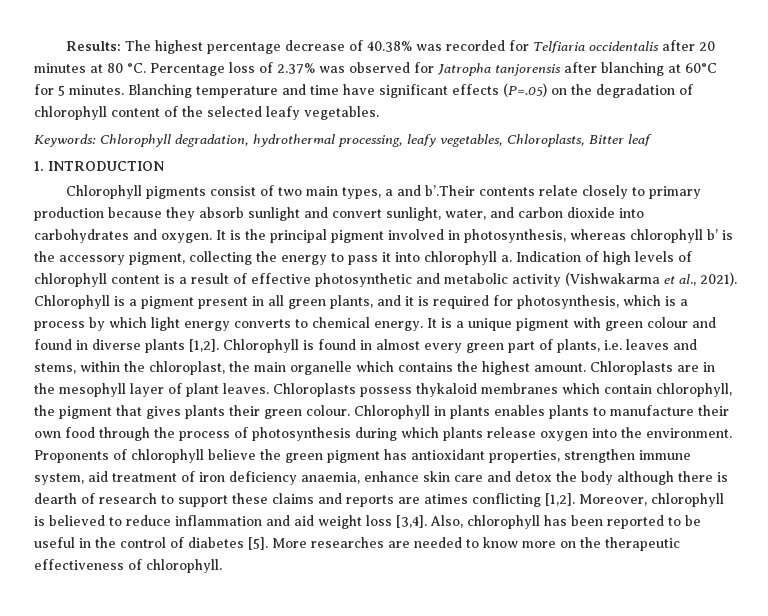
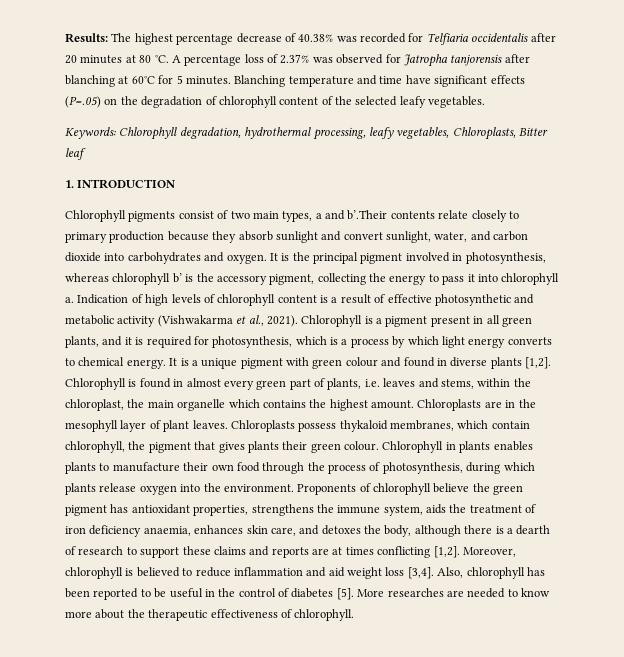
- Percentage loss of 2.37% was observed for Jatropha tanjorensis after blanching at 60°C for 5 minutes.
+ A percentage loss of 2.37% was observed for Jatropha tanjorensis after blanching at 60°C for 5 minutes.
- Chloroplasts possess thykaloid membranes which contain chlorophyll, the pigment that gives plants their green colour.
+ Chloroplasts possess thykaloid membranes, which contain chlorophyll, the pigment that gives plants their green colour.
- Chlorophyll in plants enables plants to manufacture their own food through the process of photosynthesis during which plants release oxygen into the environment.
+ Chlorophyll in plants enables plants to manufacture their own food through the process of photosynthesis, during which plants release oxygen into the environment.
- Proponents of chlorophyll believe the green pigment has antioxidant properties, strengthen immune system, aid treatment of iron deficiency anaemia, enhance skin care and detox the body although there is dearth of research to support these claims and reports are atimes conflicting [1,2].
+ Proponents of chlorophyll believe the green pigment has antioxidant properties, strengthens the immune system, aids the treatment of iron deficiency anaemia, enhances skin care, and detoxes the body, although there is a dearth of research to support these claims and reports are at times conflicting [1,2].
- More researches are needed to know more on the therapeutic effectiveness of chlorophyll.
+ More researches are needed to know more about the therapeutic effectiveness of chlorophyll.

